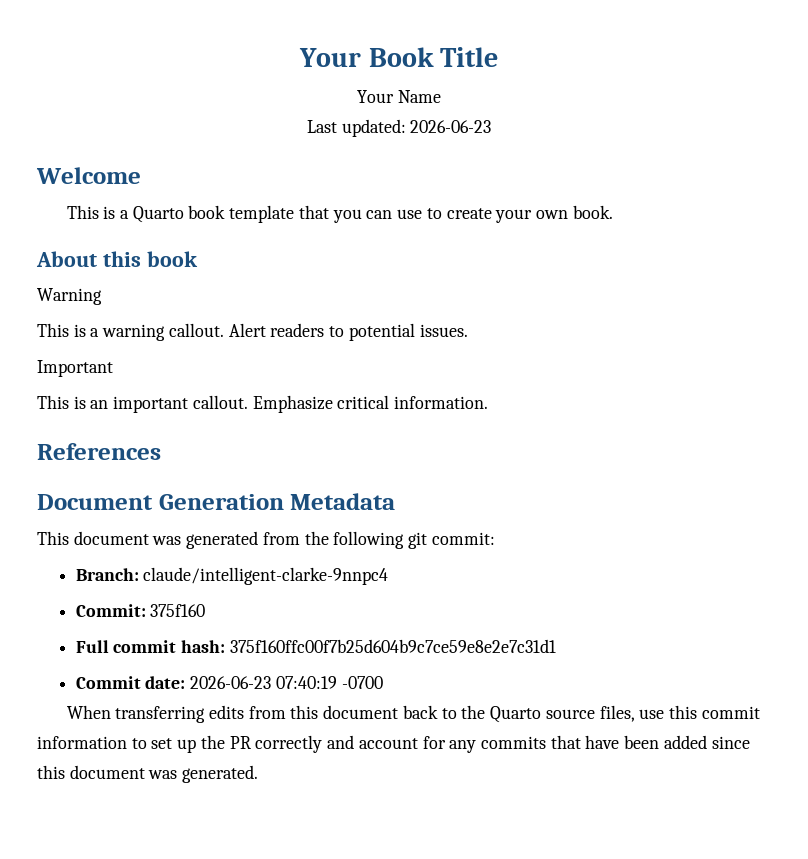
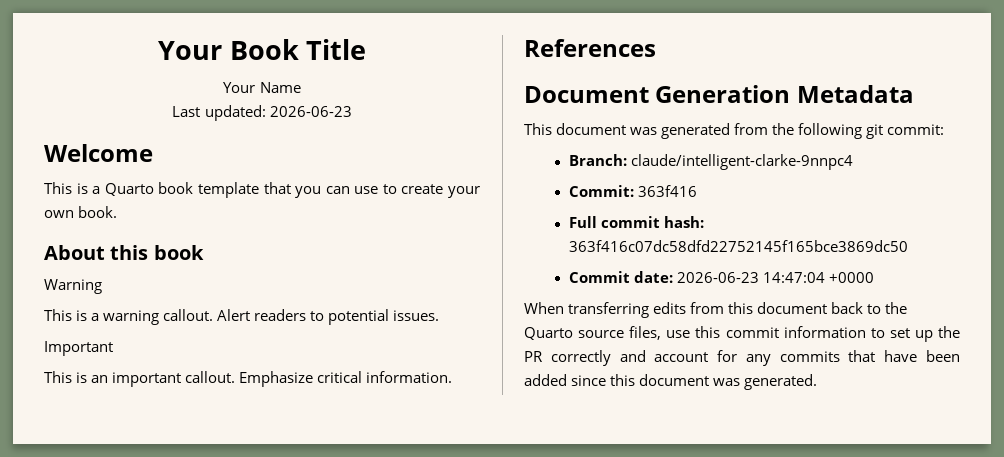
- Commit: 375f160
+ Commit: 363f416
- Full commit hash: 375f160ffc00f7b25d604b9c7ce59e8e2e7c31d1
+ Full commit hash: 363f416c07dc58dfd22752145f165bce3869dc50
- Commit date: 2026-06-23 07:40:19 -0700
+ Commit date: 2026-06-23 14:47:04 +0000

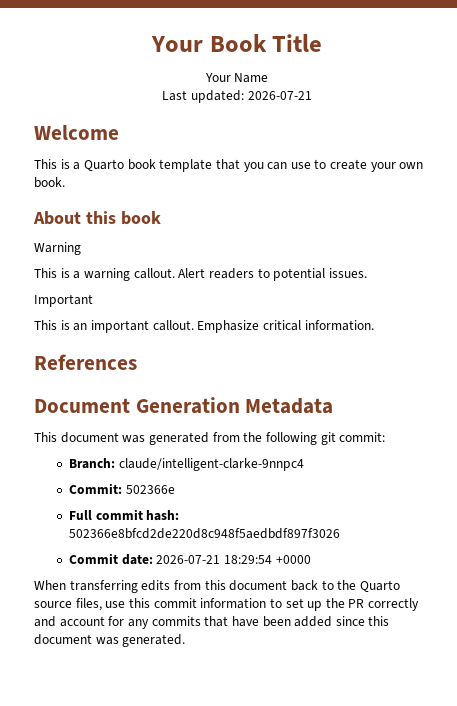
- Last updated: 2026-06-23
+ Last updated: 2026-07-21
- Commit: 363f416
+ Commit: 502366e
- Full commit hash: 363f416c07dc58dfd22752145f165bce3869dc50
+ Full commit hash: 502366e8bfcd2de220d8c948f5aedbdf897f3026
- Commit date: 2026-06-23 14:47:04 +0000
+ Commit date: 2026-07-21 18:29:54 +0000

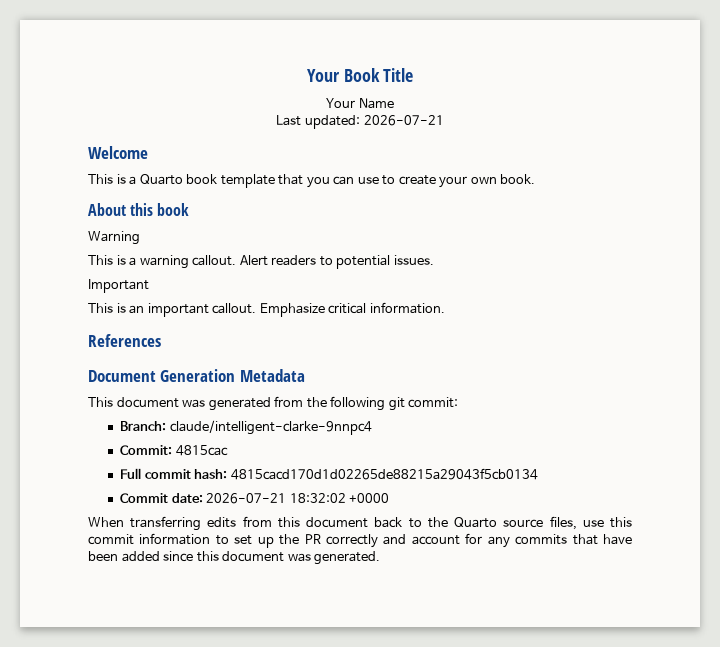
- Commit: 502366e
+ Commit: 4815cac
- Full commit hash: 502366e8bfcd2de220d8c948f5aedbdf897f3026
+ Full commit hash: 4815cacd170d1d02265de88215a29043f5cb0134
- Commit date: 2026-07-21 18:29:54 +0000
+ Commit date: 2026-07-21 18:32:02 +0000

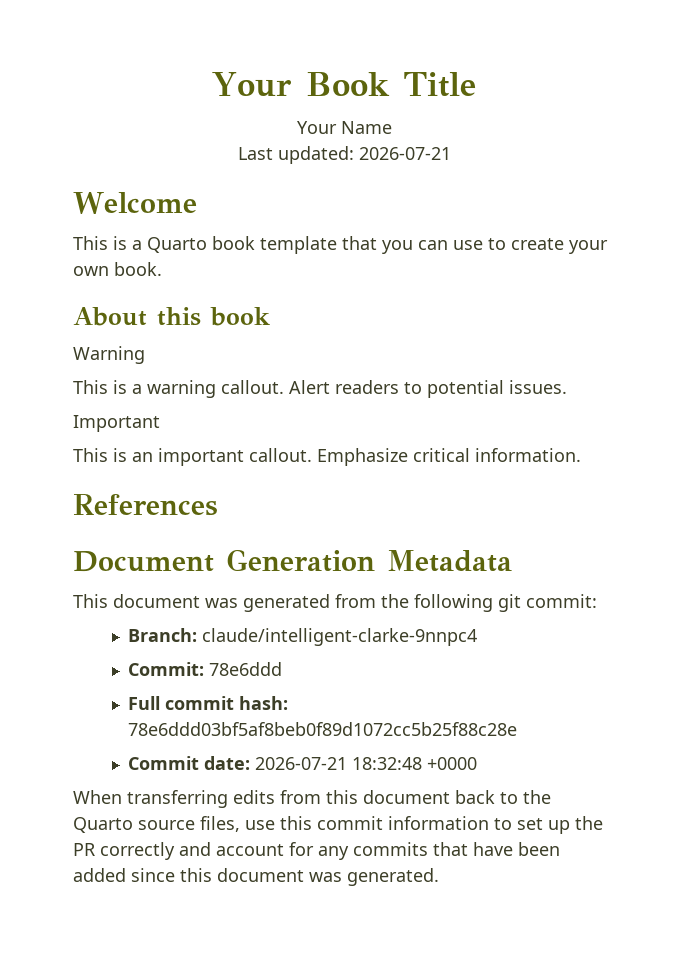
- Commit: 4815cac
+ Commit: 78e6ddd
- Full commit hash: 4815cacd170d1d02265de88215a29043f5cb0134
+ Full commit hash: 78e6ddd03bf5af8beb0f89d1072cc5b25f88c28e
- Commit date: 2026-07-21 18:32:02 +0000
+ Commit date: 2026-07-21 18:32:48 +0000

